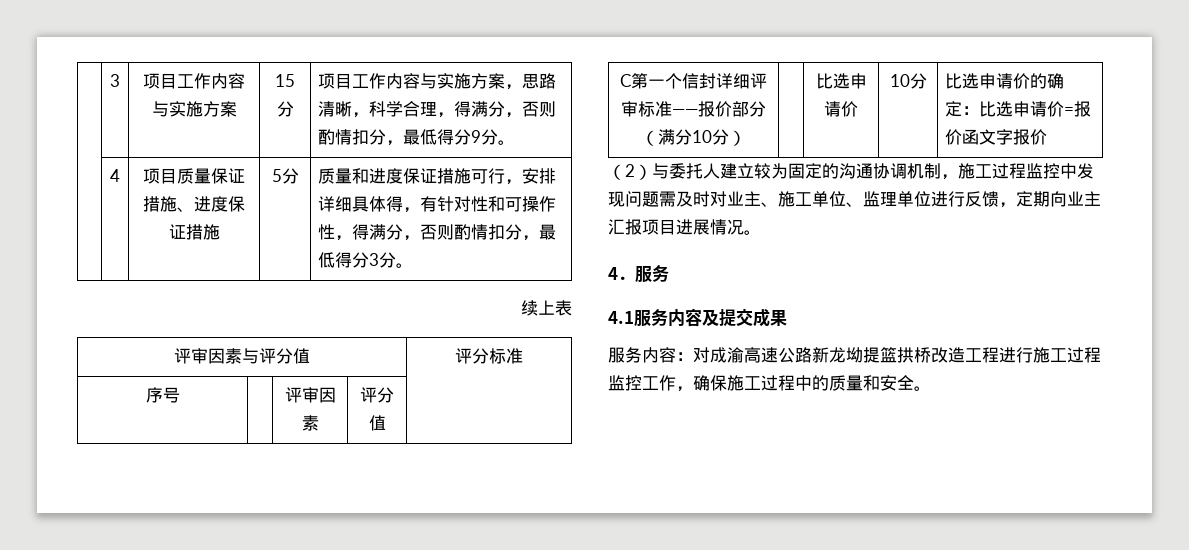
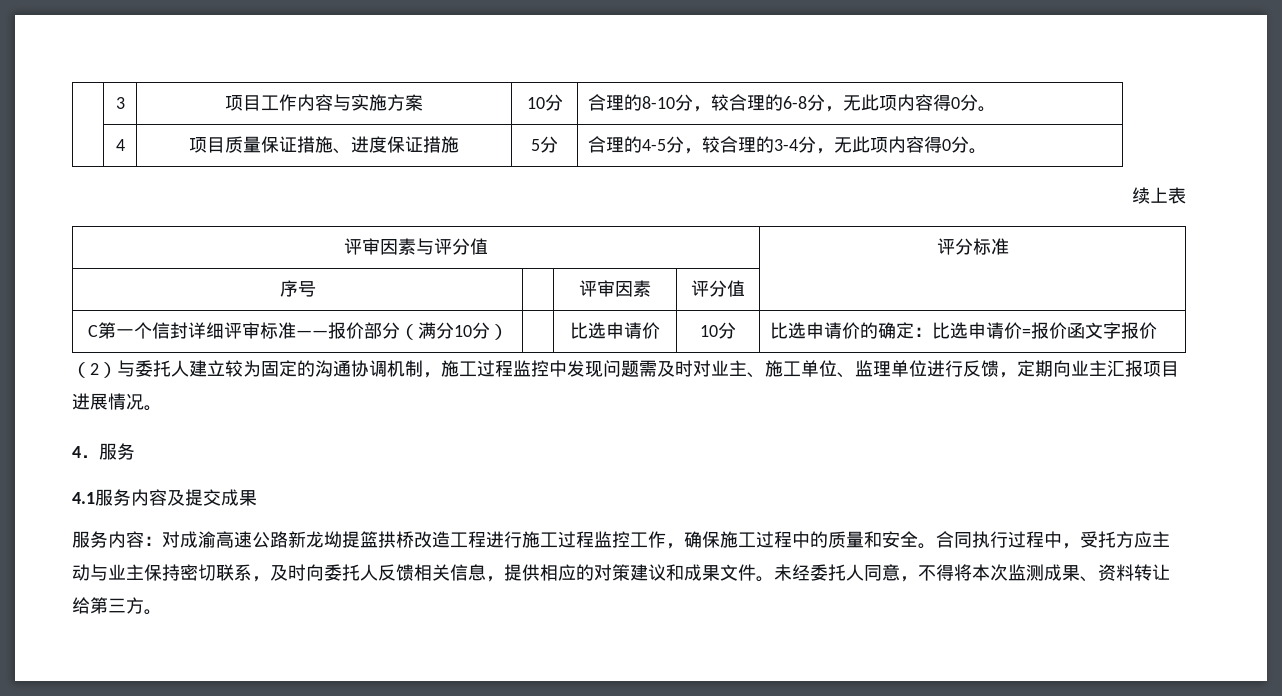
- | 3 | 项目工作内容与实施方案 | 15分 | 项目工作内容与实施方案，思路清晰，科学合理，得满分，否则酌情扣分，最低得分9分。
+ | 3 | 项目工作内容与实施方案 | 10分 | 合理的8-10分，较合理的6-8分，无此项内容得0分。
- | 4 | 项目质量保证措施、进度保证措施 | 5分 | 质量和进度保证措施可行，安排详细具体得，有针对性和可操作性，得满分，否则酌情扣分，最低得分3分。
+ | 4 | 项目质量保证措施、进度保证措施 | 5分 | 合理的4-5分，较合理的3-4分，无此项内容得0分。
+ 合同执行过程中，受托方应主动与业主保持密切联系，及时向委托人反馈相关信息，提供相应的对策建议和成果文件。未经委托人同意，不得将本次监测成果、资料转让给第三方。

